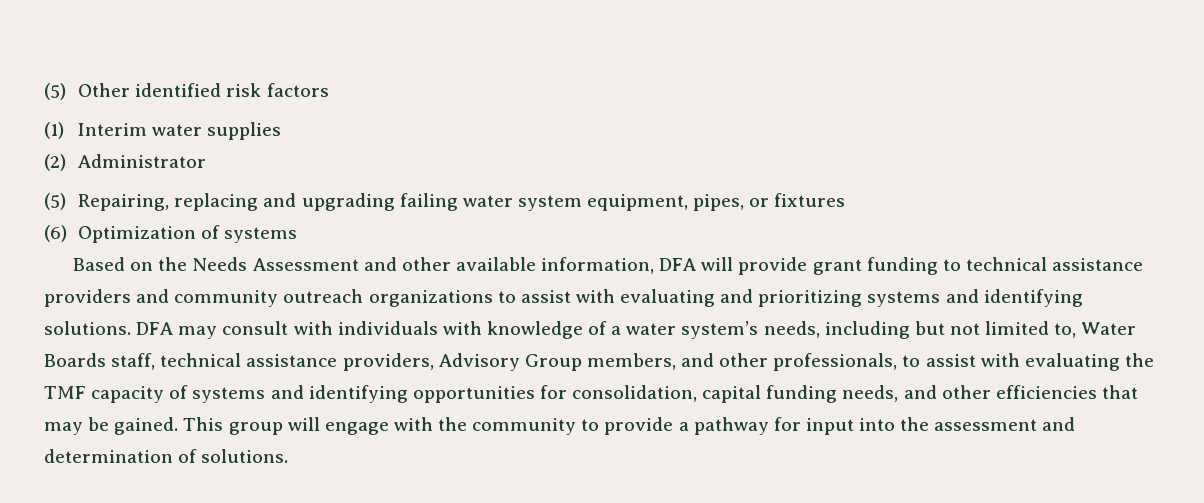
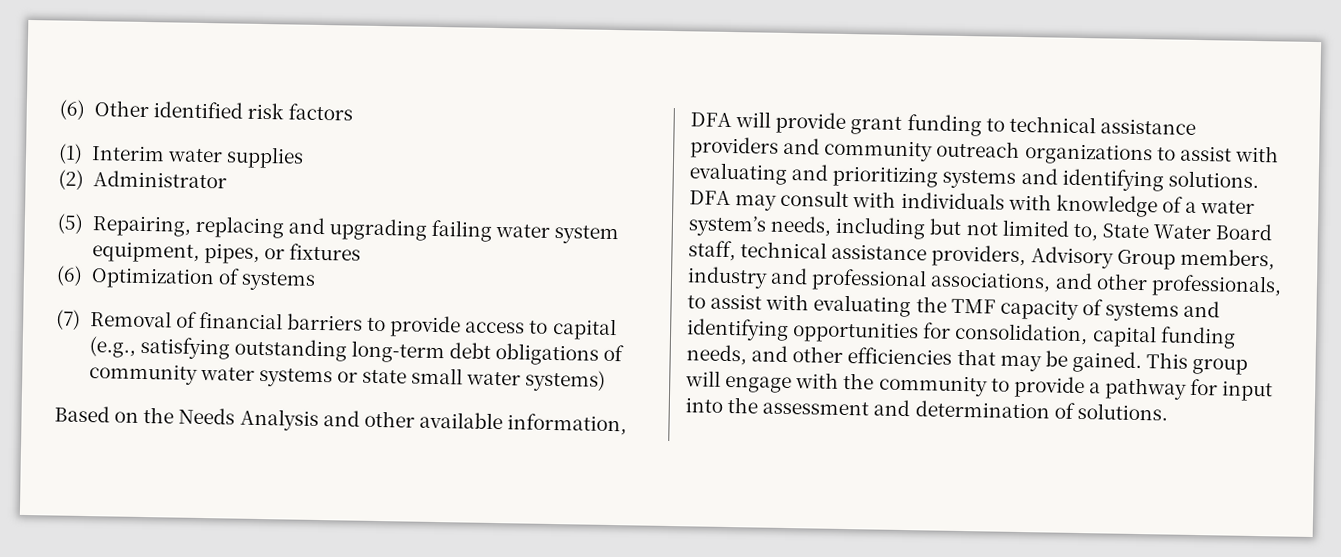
- (5) Other identified risk factors
+ (6) Other identified risk factors
+ (7) Removal of financial barriers to provide access to capital (e.g., satisfying outstanding long-term debt obligations of community water systems or state small water systems)
- Based on the Needs Assessment and other available information, DFA will provide grant funding to technical assistance providers and community outreach organizations to assist with evaluating and prioritizing systems and identifying solutions.
+ Based on the Needs Analysis and other available information, DFA will provide grant funding to technical assistance providers and community outreach organizations to assist with evaluating and prioritizing systems and identifying solutions.
- DFA may consult with individuals with knowledge of a water system’s needs, including but not limited to, Water Boards staff, technical assistance providers, Advisory Group members, and other professionals, to assist with evaluating the TMF capacity of systems and identifying opportunities for consolidation, capital funding needs, and other efficiencies that may be gained.
+ DFA may consult with individuals with knowledge of a water system’s needs, including but not limited to, State Water Board staff, technical assistance providers, Advisory Group members, industry and professional associations, and other professionals, to assist with evaluating the TMF capacity of systems and identifying opportunities for consolidation, capital funding needs, and other efficiencies that may be gained.

